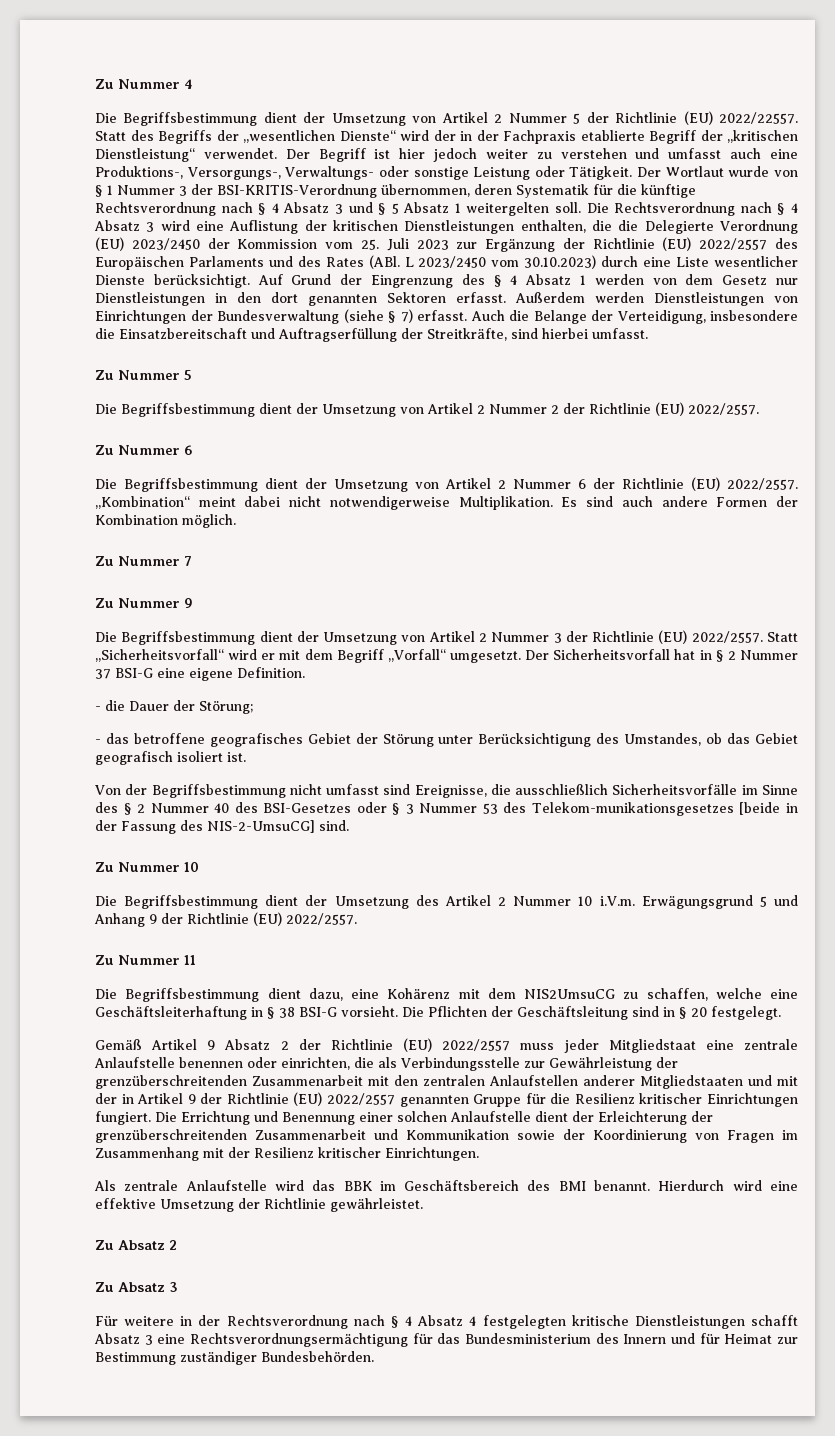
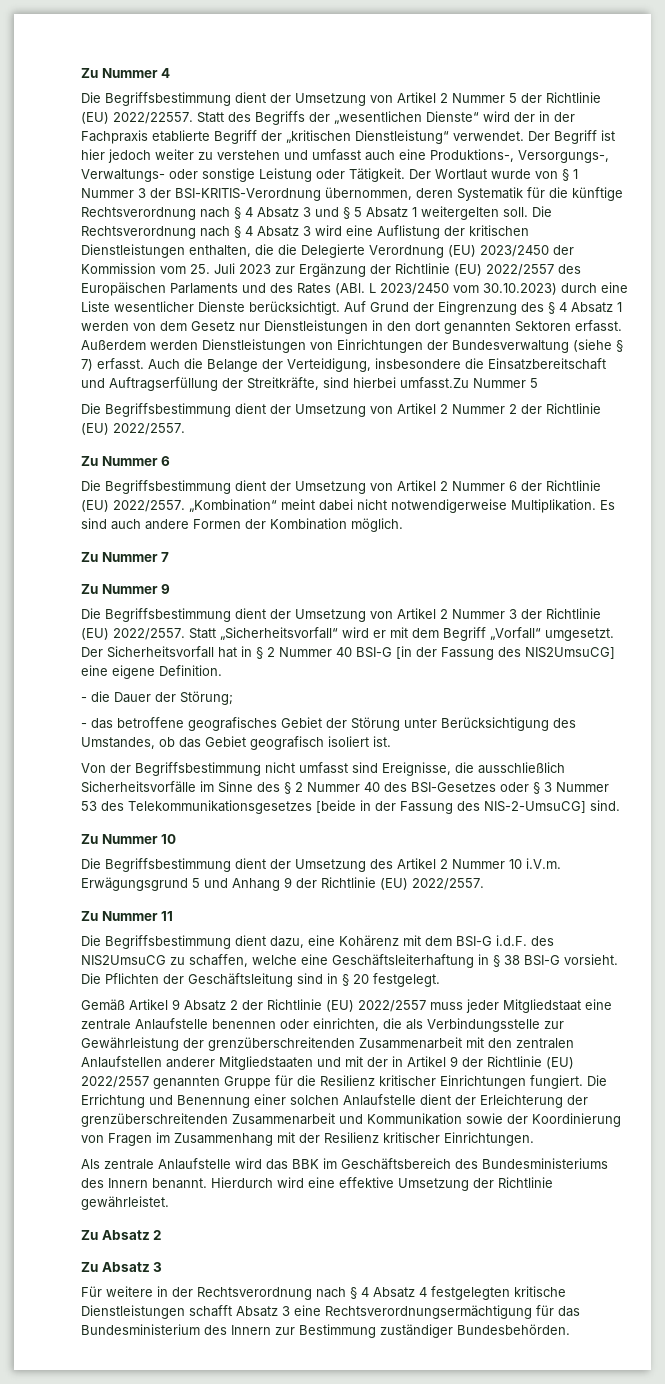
- Auch die Belange der Verteidigung, insbesondere die Einsatzbereitschaft und Auftragserfüllung der Streitkräfte, sind hierbei umfasst.
- Zu Nummer 5
+ Auch die Belange der Verteidigung, insbesondere die Einsatzbereitschaft und Auftragserfüllung der Streitkräfte, sind hierbei umfasst.Zu Nummer 5
- Der Sicherheitsvorfall hat in § 2 Nummer 37 BSI-G eine eigene Definition.
+ Der Sicherheitsvorfall hat in § 2 Nummer 40 BSI-G [in der Fassung des NIS2UmsuCG] eine eigene Definition.
- Von der Begriffsbestimmung nicht umfasst sind Ereignisse, die ausschließlich Sicherheitsvorfälle im Sinne des § 2 Nummer 40 des BSI-Gesetzes oder § 3 Nummer 53 des Telekom-munikationsgesetzes [beide in der Fassung des NIS-2-UmsuCG] sind.
+ Von der Begriffsbestimmung nicht umfasst sind Ereignisse, die ausschließlich Sicherheitsvorfälle im Sinne des § 2 Nummer 40 des BSI-Gesetzes oder § 3 Nummer 53 des Telekommunikationsgesetzes [beide in der Fassung des NIS-2-UmsuCG] sind.
- Die Begriffsbestimmung dient dazu, eine Kohärenz mit dem NIS2UmsuCG zu schaffen, welche eine Geschäftsleiterhaftung in § 38 BSI-G vorsieht.
+ Die Begriffsbestimmung dient dazu, eine Kohärenz mit dem BSI-G i.d.F. des NIS2UmsuCG zu schaffen, welche eine Geschäftsleiterhaftung in § 38 BSI-G vorsieht.
- Als zentrale Anlaufstelle wird das BBK im Geschäftsbereich des BMI benannt.
+ Als zentrale Anlaufstelle wird das BBK im Geschäftsbereich des Bundesministeriums des Innern benannt.
- Für weitere in der Rechtsverordnung nach § 4 Absatz 4 festgelegten kritische Dienstleistungen schafft Absatz 3 eine Rechtsverordnungsermächtigung für das Bundesministerium des Innern und für Heimat zur Bestimmung zuständiger Bundesbehörden.
+ Für weitere in der Rechtsverordnung nach § 4 Absatz 4 festgelegten kritische Dienstleistungen schafft Absatz 3 eine Rechtsverordnungsermächtigung für das Bundesministerium des Innern zur Bestimmung zuständiger Bundesbehörden.

